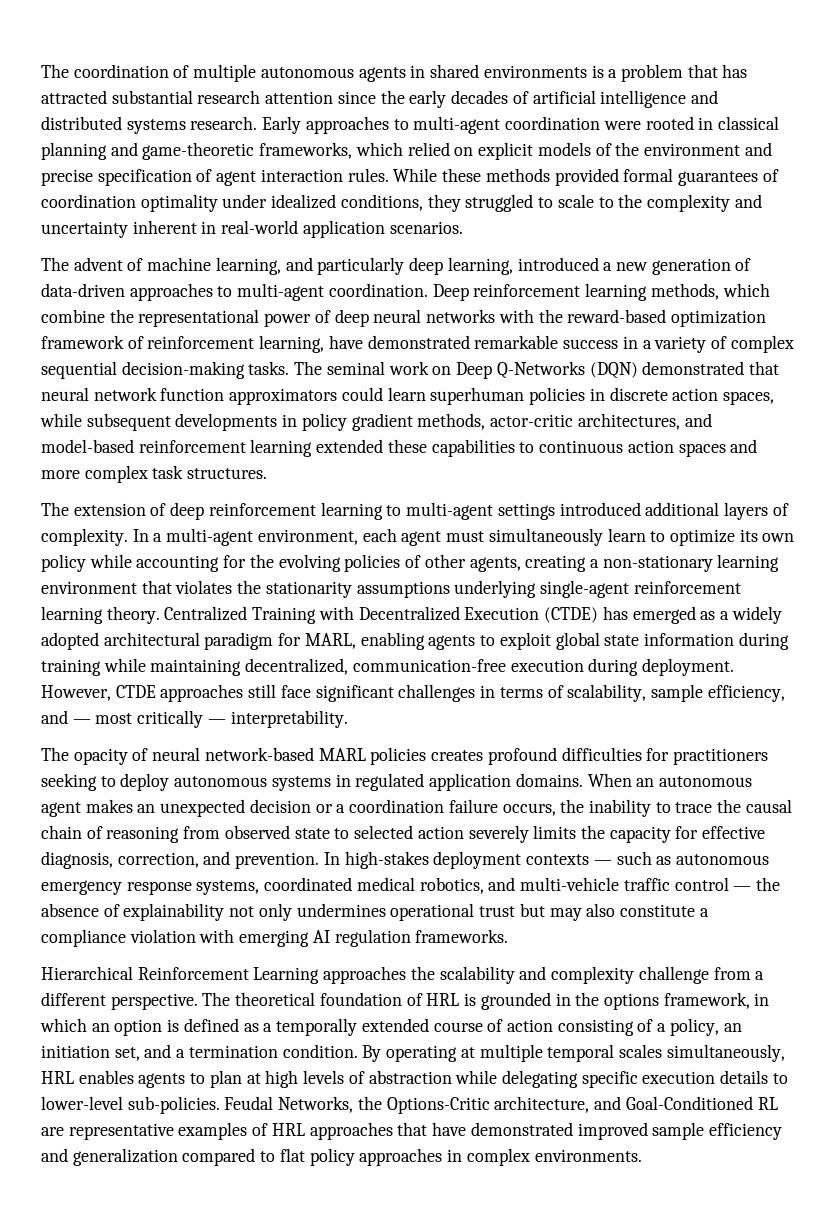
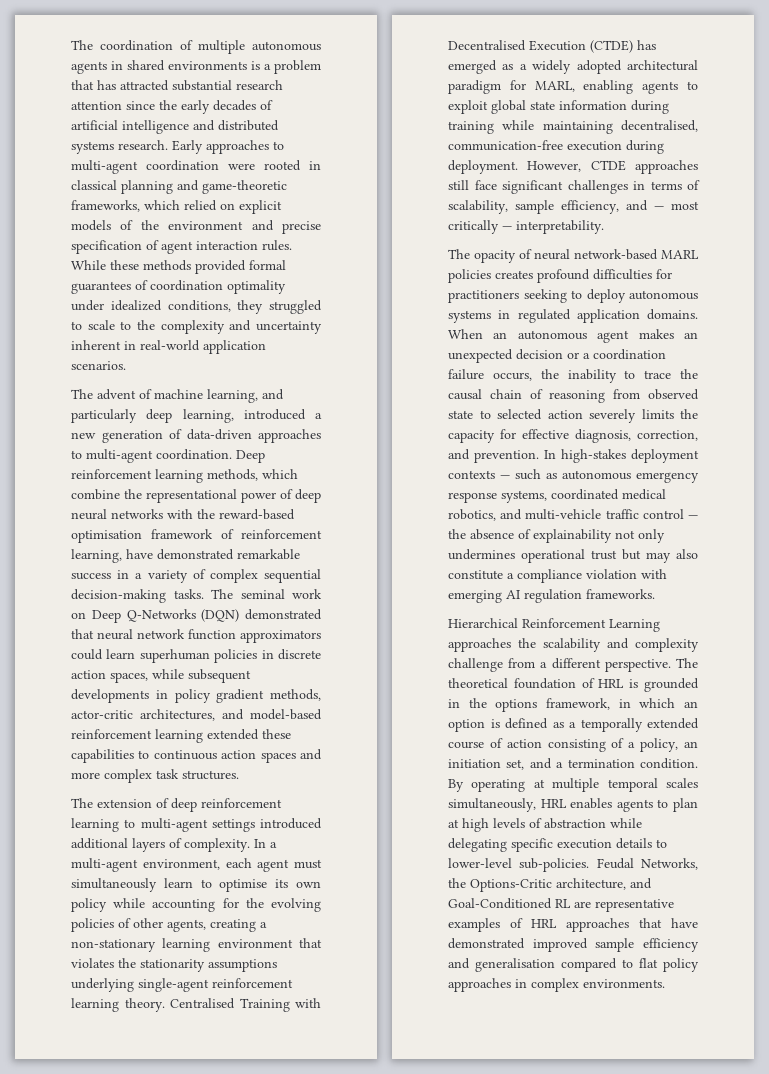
- Deep reinforcement learning methods, which combine the representational power of deep neural networks with the reward-based optimization framework of reinforcement learning, have demonstrated remarkable success in a variety of complex sequential decision-making tasks.
+ Deep reinforcement learning methods, which combine the representational power of deep neural networks with the reward-based optimisation framework of reinforcement learning, have demonstrated remarkable success in a variety of complex sequential decision-making tasks.
- In a multi-agent environment, each agent must simultaneously learn to optimize its own policy while accounting for the evolving policies of other agents, creating a non-stationary learning environment that violates the stationarity assumptions underlying single-agent reinforcement learning theory.
+ In a multi-agent environment, each agent must simultaneously learn to optimise its own policy while accounting for the evolving policies of other agents, creating a non-stationary learning environment that violates the stationarity assumptions underlying single-agent reinforcement learning theory.
- Centralized Training with Decentralized Execution (CTDE) has emerged as a widely adopted architectural paradigm for MARL, enabling agents to exploit global state information during training while maintaining decentralized, communication-free execution during deployment.
+ Centralised Training with Decentralised Execution (CTDE) has emerged as a widely adopted architectural paradigm for MARL, enabling agents to exploit global state information during training while maintaining decentralised, communication-free execution during deployment.
- Feudal Networks, the Options-Critic architecture, and Goal-Conditioned RL are representative examples of HRL approaches that have demonstrated improved sample efficiency and generalization compared to flat policy approaches in complex environments.
+ Feudal Networks, the Options-Critic architecture, and Goal-Conditioned RL are representative examples of HRL approaches that have demonstrated improved sample efficiency and generalisation compared to flat policy approaches in complex environments.

